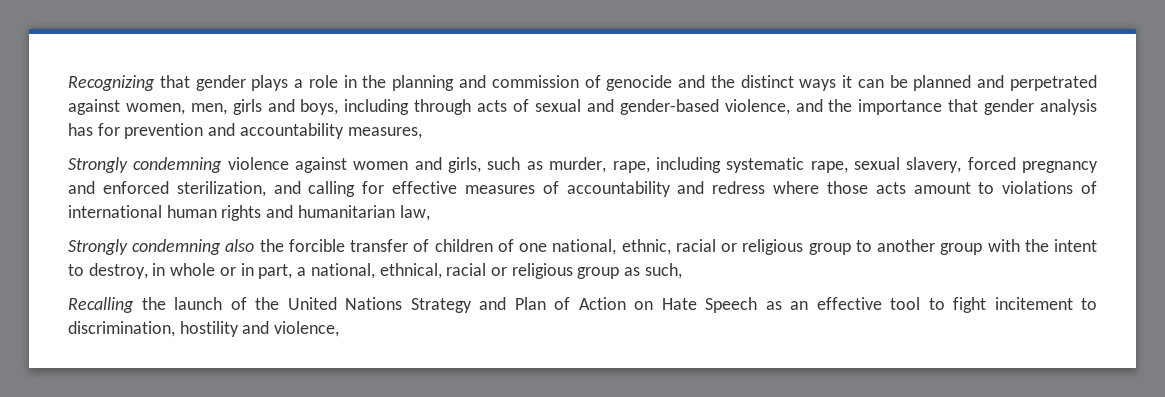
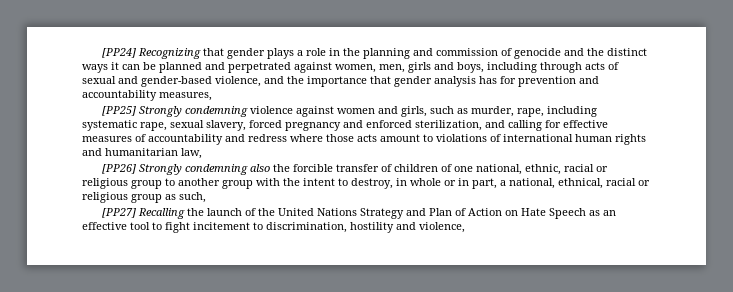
- Recognizing that gender plays a role in the planning and commission of genocide and the distinct ways it can be planned and perpetrated against women, men, girls and boys, including through acts of sexual and gender-based violence, and the importance that gender analysis has for prevention and accountability measures,
+ [PP24] Recognizing that gender plays a role in the planning and commission of genocide and the distinct ways it can be planned and perpetrated against women, men, girls and boys, including through acts of sexual and gender-based violence, and the importance that gender analysis has for prevention and accountability measures,
- Strongly condemning violence against women and girls, such as murder, rape, including systematic rape, sexual slavery, forced pregnancy and enforced sterilization, and calling for effective measures of accountability and redress where those acts amount to violations of international human rights and humanitarian law,
+ [PP25] Strongly condemning violence against women and girls, such as murder, rape, including systematic rape, sexual slavery, forced pregnancy and enforced sterilization, and calling for effective measures of accountability and redress where those acts amount to violations of international human rights and humanitarian law,
- Strongly condemning also the forcible transfer of children of one national, ethnic, racial or religious group to another group with the intent to destroy, in whole or in part, a national, ethnical, racial or religious group as such,
+ [PP26] Strongly condemning also the forcible transfer of children of one national, ethnic, racial or religious group to another group with the intent to destroy, in whole or in part, a national, ethnical, racial or religious group as such,
- Recalling the launch of the United Nations Strategy and Plan of Action on Hate Speech as an effective tool to fight incitement to discrimination, hostility and violence,
+ [PP27] Recalling the launch of the United Nations Strategy and Plan of Action on Hate Speech as an effective tool to fight incitement to discrimination, hostility and violence,

